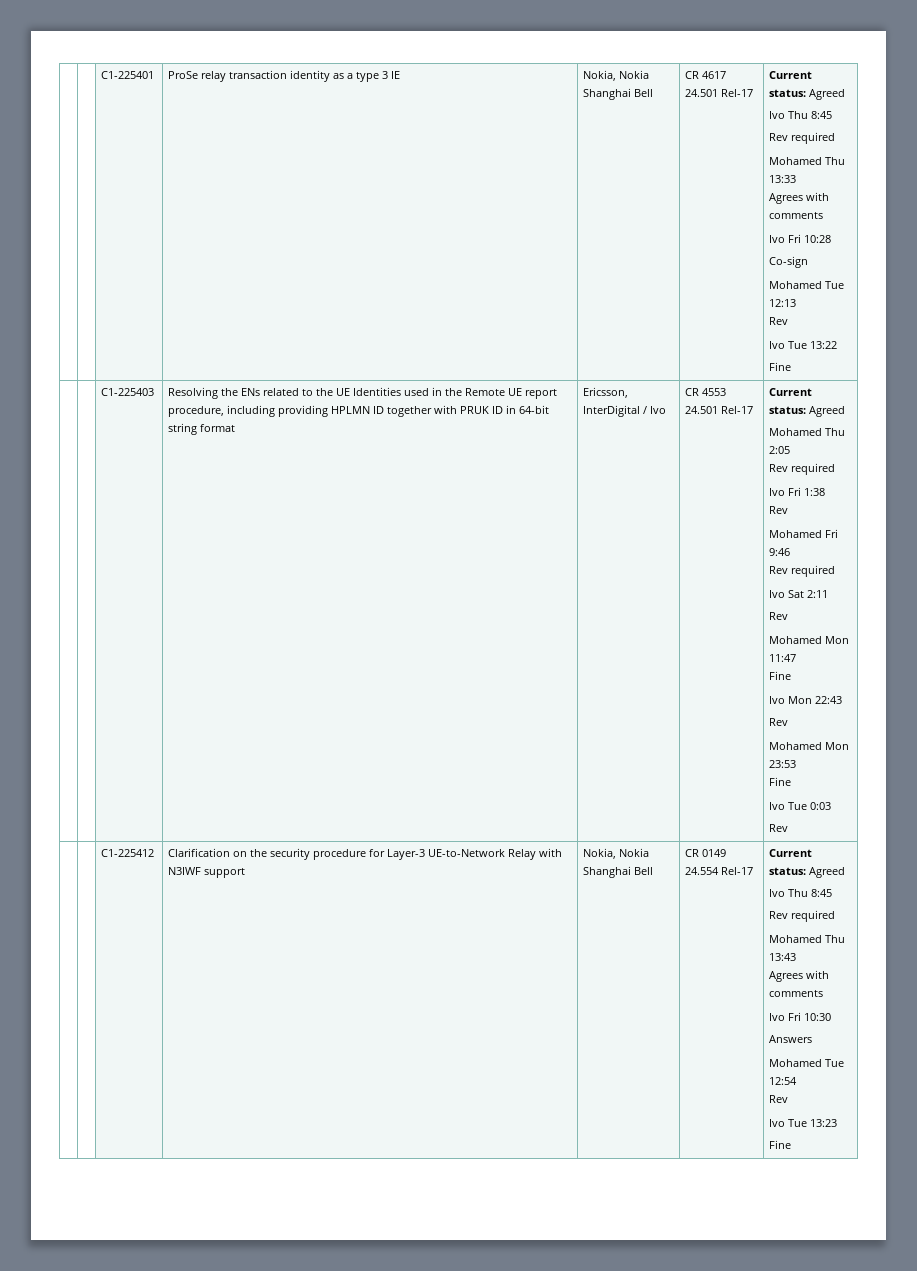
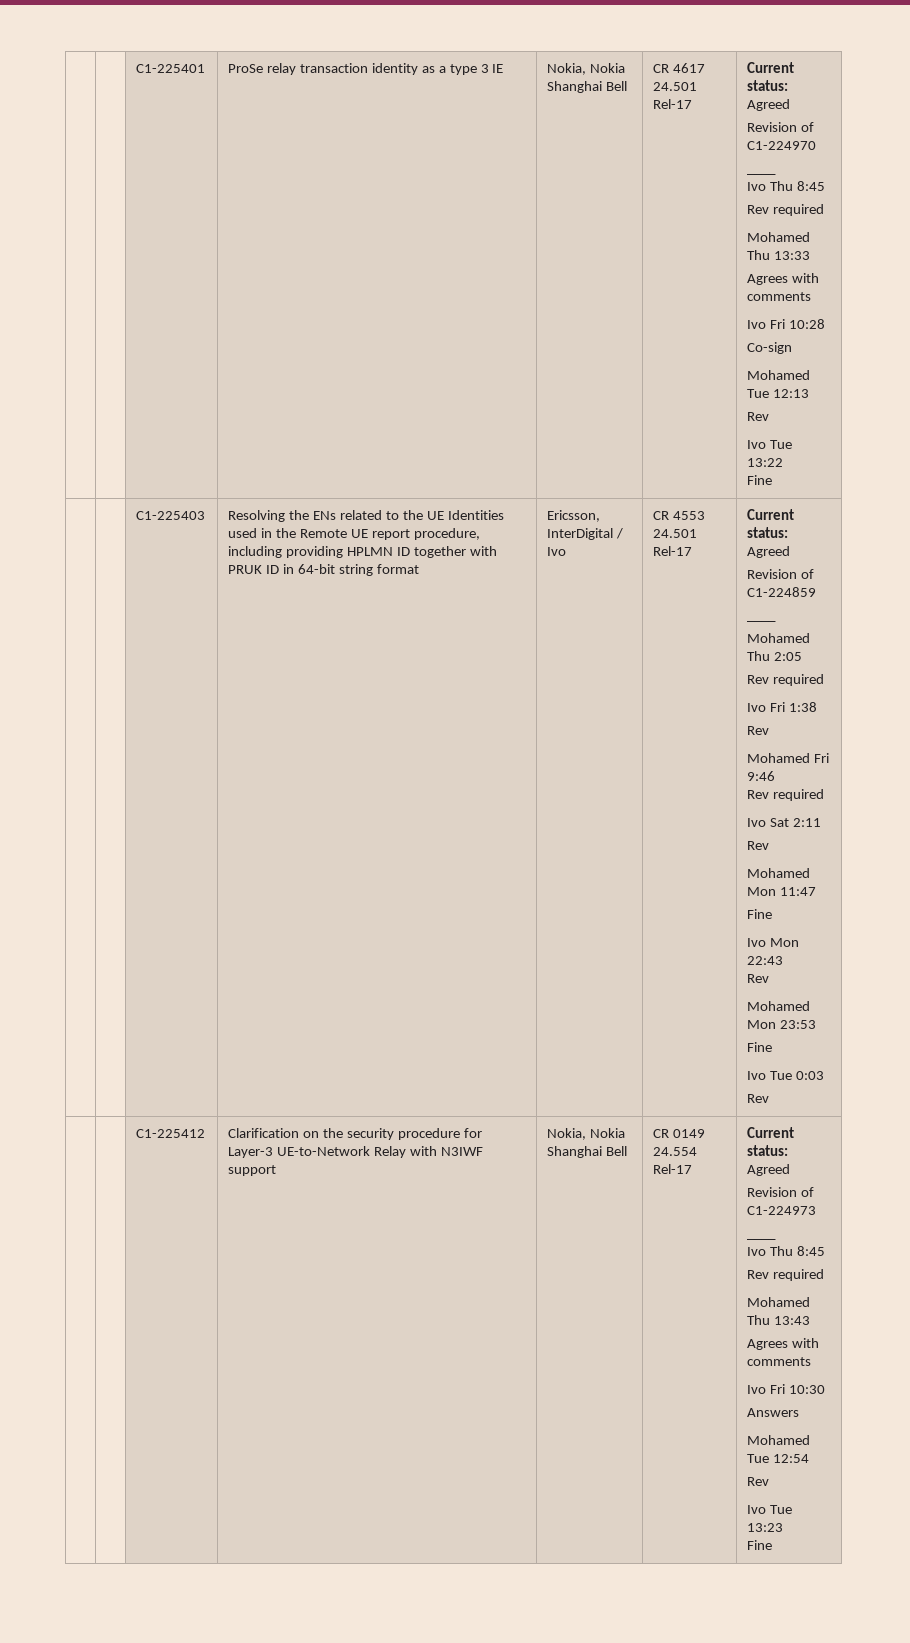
+ Revision of C1-224970
+ ____
+ Revision of C1-224859
+ ____
+ Revision of C1-224973
+ ____

